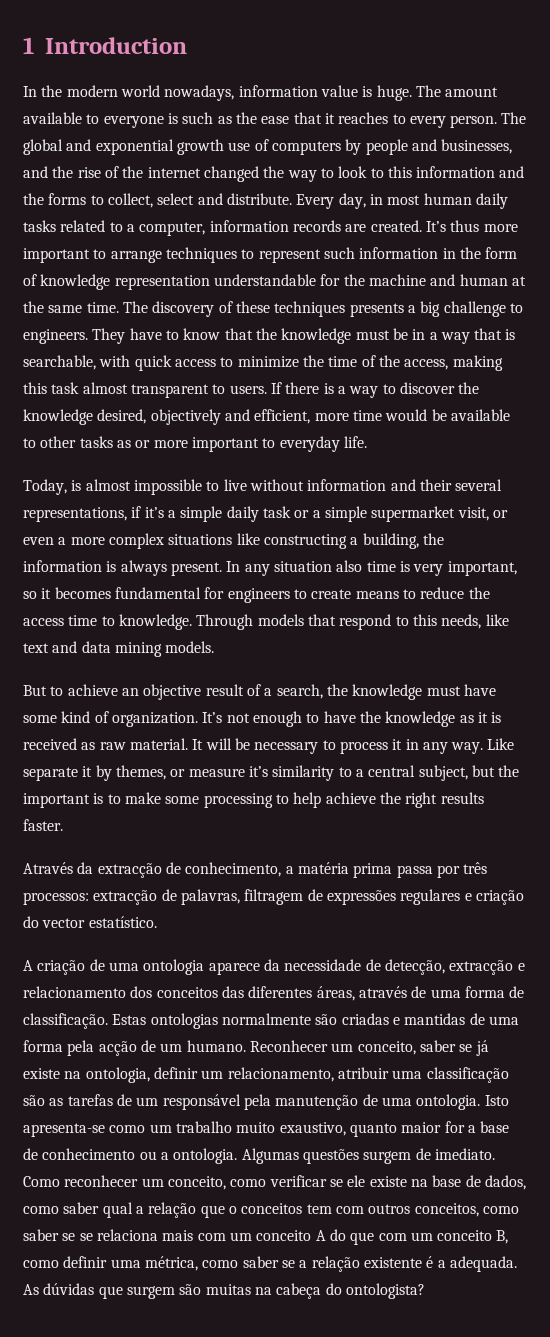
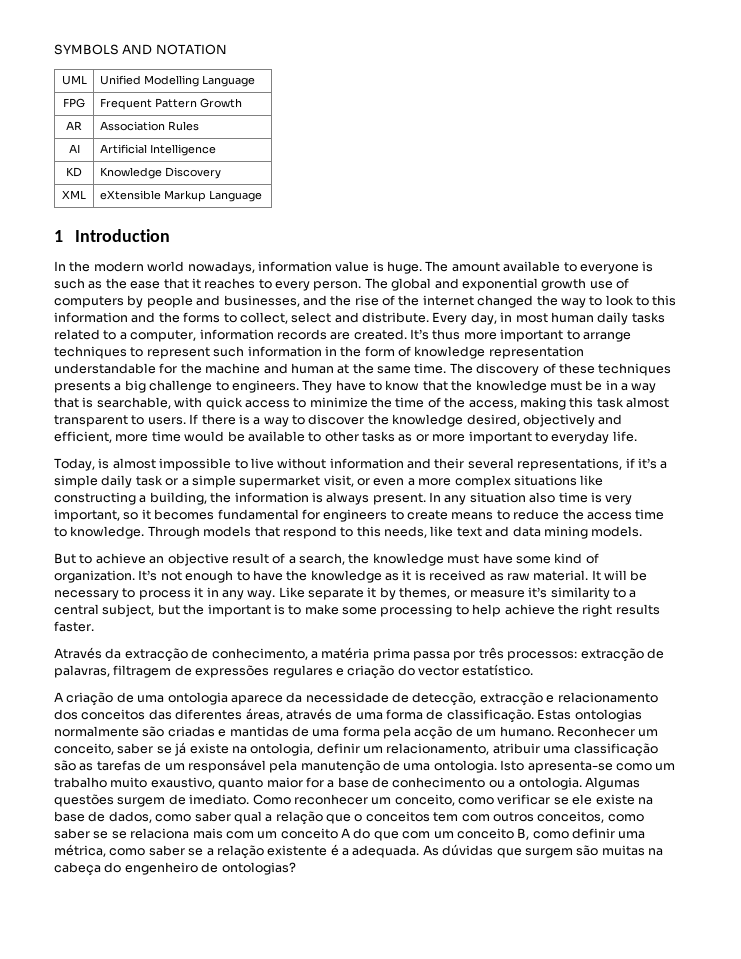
+ SYMBOLS AND NOTATION
+ UML | Unified Modelling Language
+ FPG | Frequent Pattern Growth
+ AR | Association Rules
+ AI | Artificial Intelligence
+ KD | Knowledge Discovery
+ XML | eXtensible Markup Language
- As dúvidas que surgem são muitas na cabeça do ontologista?
+ As dúvidas que surgem são muitas na cabeça do engenheiro de ontologias?

